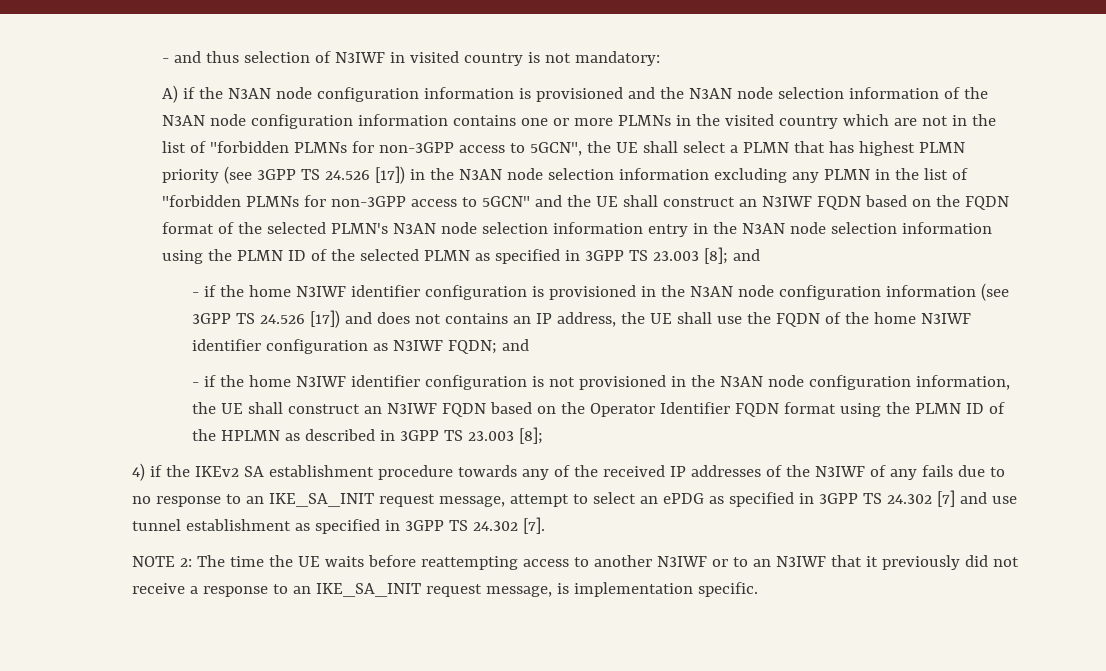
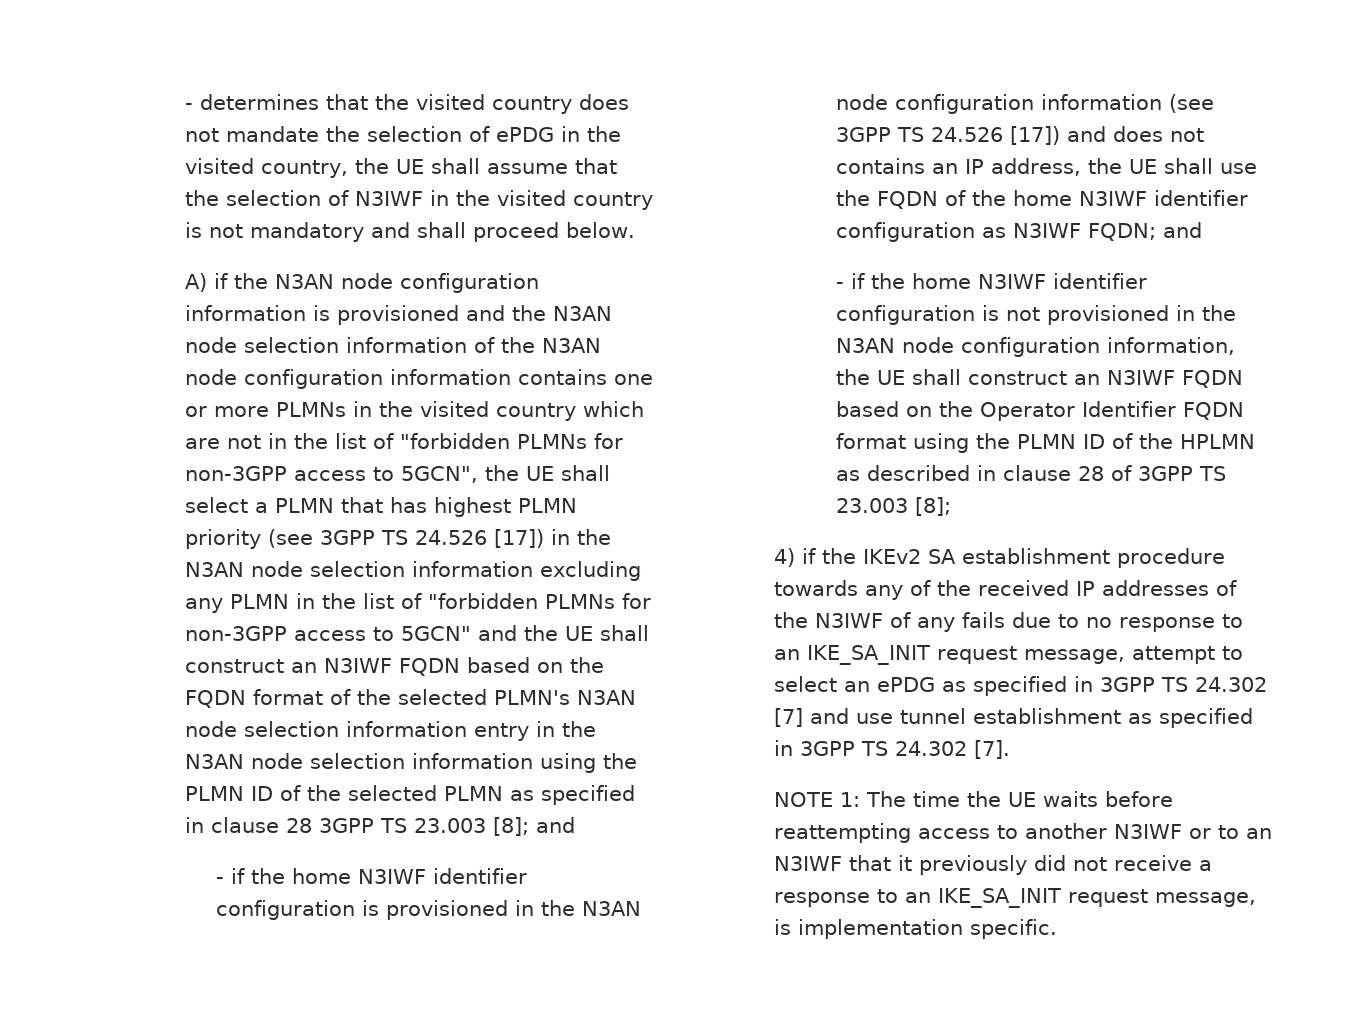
- - and thus selection of N3IWF in visited country is not mandatory:
+ - determines that the visited country does not mandate the selection of ePDG in the visited country, the UE shall assume that the selection of N3IWF in the visited country is not mandatory and shall proceed below.
- A) if the N3AN node configuration information is provisioned and the N3AN node selection information of the N3AN node configuration information contains one or more PLMNs in the visited country which are not in the list of "forbidden PLMNs for non-3GPP access to 5GCN", the UE shall select a PLMN that has highest PLMN priority (see 3GPP TS 24.526 [17]) in the N3AN node selection information excluding any PLMN in the list of "forbidden PLMNs for non-3GPP access to 5GCN" and the UE shall construct an N3IWF FQDN based on the FQDN format of the selected PLMN's N3AN node selection information entry in the N3AN node selection information using the PLMN ID of the selected PLMN as specified in 3GPP TS 23.003 [8];
+ A) if the N3AN node configuration information is provisioned and the N3AN node selection information of the N3AN node configuration information contains one or more PLMNs in the visited country which are not in the list of "forbidden PLMNs for non-3GPP access to 5GCN", the UE shall select a PLMN that has highest PLMN priority (see 3GPP TS 24.526 [17]) in the N3AN node selection information excluding any PLMN in the list of "forbidden PLMNs for non-3GPP access to 5GCN" and the UE shall construct an N3IWF FQDN based on the FQDN format of the selected PLMN's N3AN node selection information entry in the N3AN node selection information using the PLMN ID of the selected PLMN as specified in clause 28 3GPP TS 23.003 [8];
- - if the home N3IWF identifier configuration is not provisioned in the N3AN node configuration information, the UE shall construct an N3IWF FQDN based on the Operator Identifier FQDN format using the PLMN ID of the HPLMN as described in 3GPP TS 23.003 [8];
+ - if the home N3IWF identifier configuration is not provisioned in the N3AN node configuration information, the UE shall construct an N3IWF FQDN based on the Operator Identifier FQDN format using the PLMN ID of the HPLMN as described in clause 28 of 3GPP TS 23.003 [8];
- NOTE 2: The time the UE waits before reattempting access to another N3IWF or to an N3IWF that it previously did not receive a response to an IKE_SA_INIT request message, is implementation specific.
+ NOTE 1: The time the UE waits before reattempting access to another N3IWF or to an N3IWF that it previously did not receive a response to an IKE_SA_INIT request message, is implementation specific.

